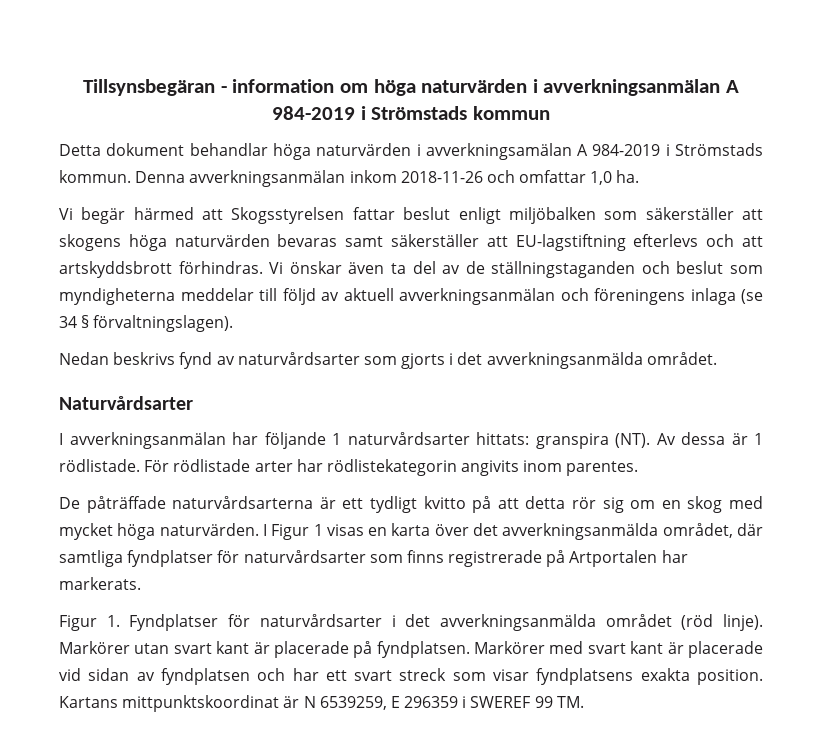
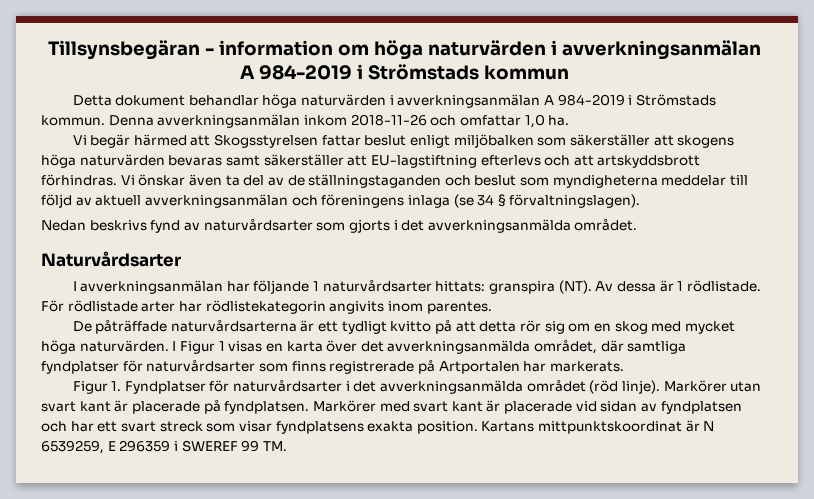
- Detta dokument behandlar höga naturvärden i avverkningsamälan A 984-2019 i Strömstads kommun.
+ Detta dokument behandlar höga naturvärden i avverkningsanmälan A 984-2019 i Strömstads kommun.

